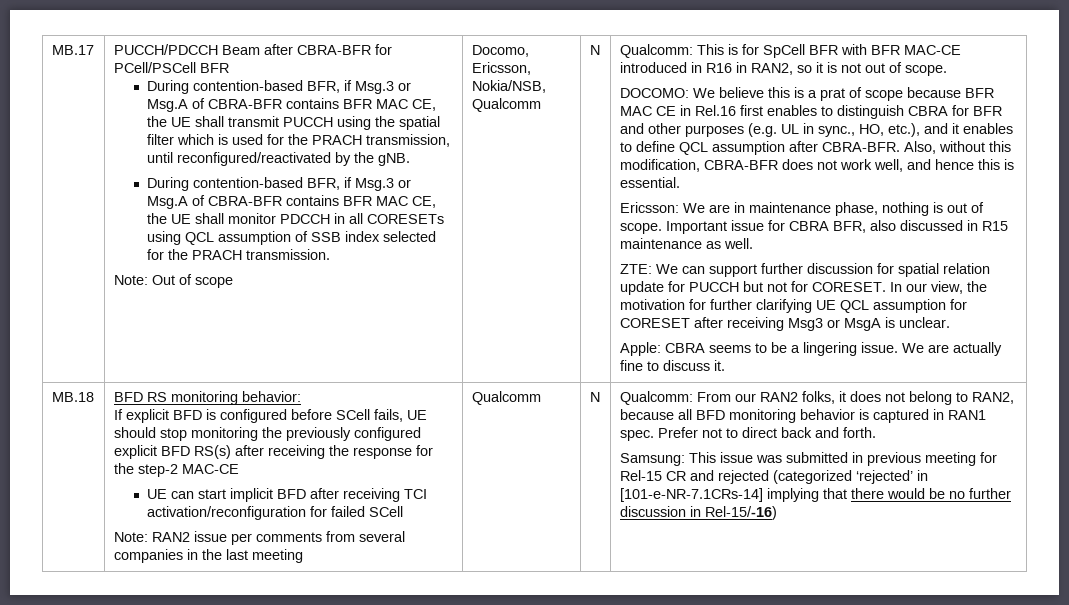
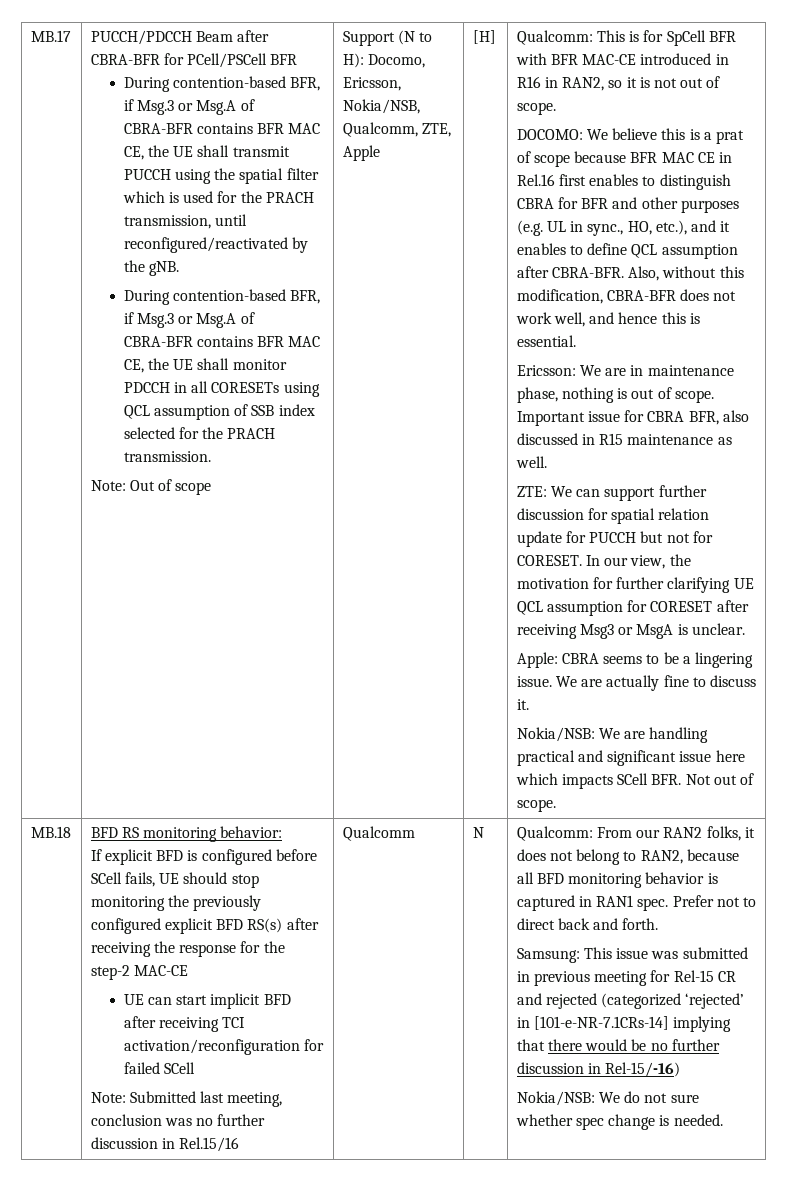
- Docomo, Ericsson, Nokia/NSB, Qualcomm | N
+ Support (N to H): Docomo, Ericsson, Nokia/NSB, Qualcomm, ZTE, Apple | [H]
+ Nokia/NSB: We are handling practical and significant issue here which impacts SCell BFR. Not out of scope.
- Note: RAN2 issue per comments from several companies in the last meeting
+ Note: Submitted last meeting, conclusion was no further discussion in Rel.15/16
+ Nokia/NSB: We do not sure whether spec change is needed.

